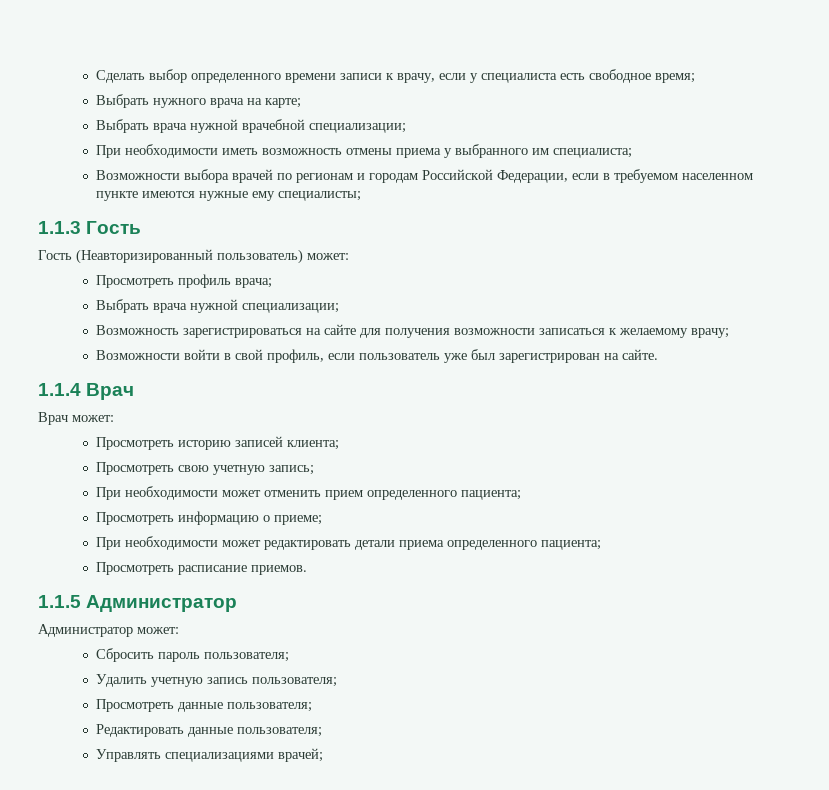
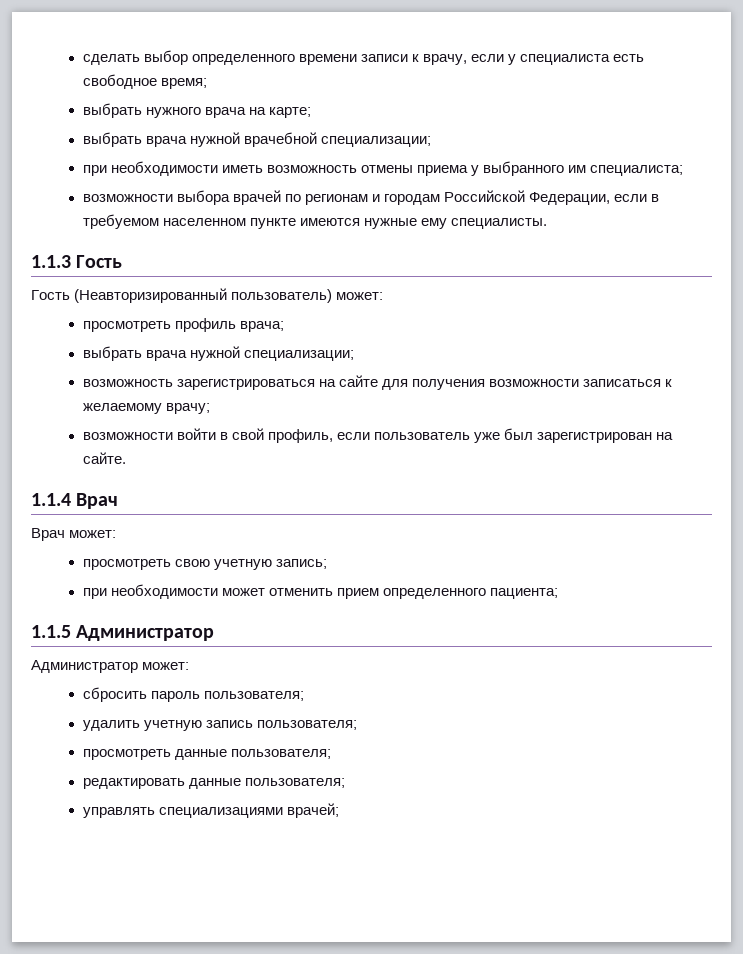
- Сделать выбор определенного времени записи к врачу, если у специалиста есть свободное время;
+ сделать выбор определенного времени записи к врачу, если у специалиста есть свободное время;
- Выбрать нужного врача на карте;
+ выбрать нужного врача на карте;
- Выбрать врача нужной врачебной специализации;
+ выбрать врача нужной врачебной специализации;
- При необходимости иметь возможность отмены приема у выбранного им специалиста;
+ при необходимости иметь возможность отмены приема у выбранного им специалиста;
- Возможности выбора врачей по регионам и городам Российской Федерации, если в требуемом населенном пункте имеются нужные ему специалисты;
+ возможности выбора врачей по регионам и городам Российской Федерации, если в требуемом населенном пункте имеются нужные ему специалисты.
- Просмотреть профиль врача;
+ просмотреть профиль врача;
- Выбрать врача нужной специализации;
+ выбрать врача нужной специализации;
- Возможность зарегистрироваться на сайте для получения возможности записаться к желаемому врачу;
+ возможность зарегистрироваться на сайте для получения возможности записаться к желаемому врачу;
- Возможности войти в свой профиль, если пользователь уже был зарегистрирован на сайте.
+ возможности войти в свой профиль, если пользователь уже был зарегистрирован на сайте.
- Просмотреть историю записей клиента;
- Просмотреть свою учетную запись;
+ просмотреть свою учетную запись;
- При необходимости может отменить прием определенного пациента;
+ при необходимости может отменить прием определенного пациента;
- Просмотреть информацию о приеме;
- При необходимости может редактировать детали приема определенного пациента;
- Просмотреть расписание приемов.
- Сбросить пароль пользователя;
+ сбросить пароль пользователя;
- Удалить учетную запись пользователя;
+ удалить учетную запись пользователя;
- Просмотреть данные пользователя;
- Редактировать данные пользователя;
- Управлять специализациями врачей;
+ просмотреть данные пользователя;
+ редактировать данные пользователя;
+ управлять специализациями врачей;

